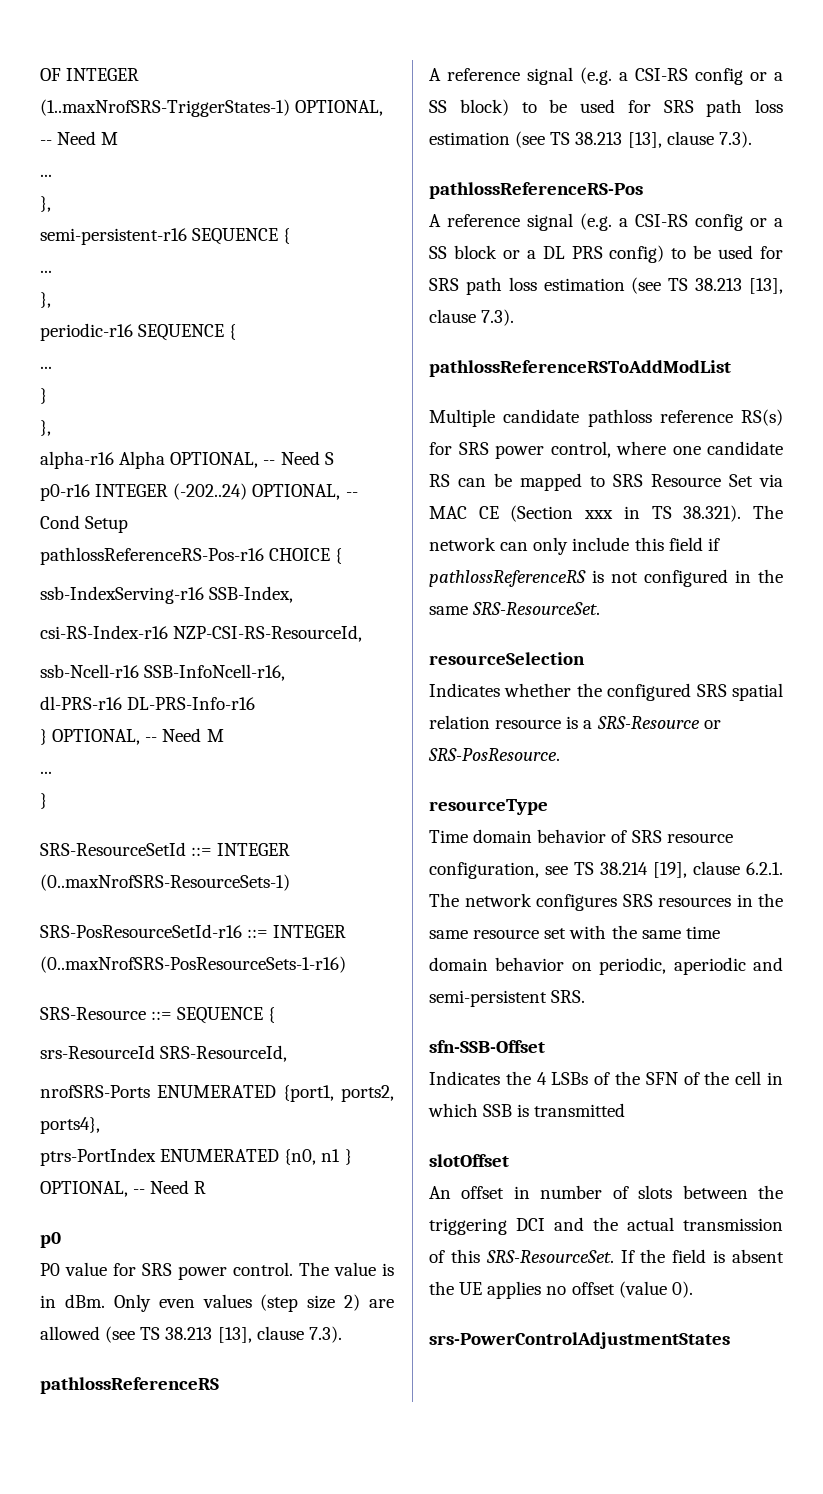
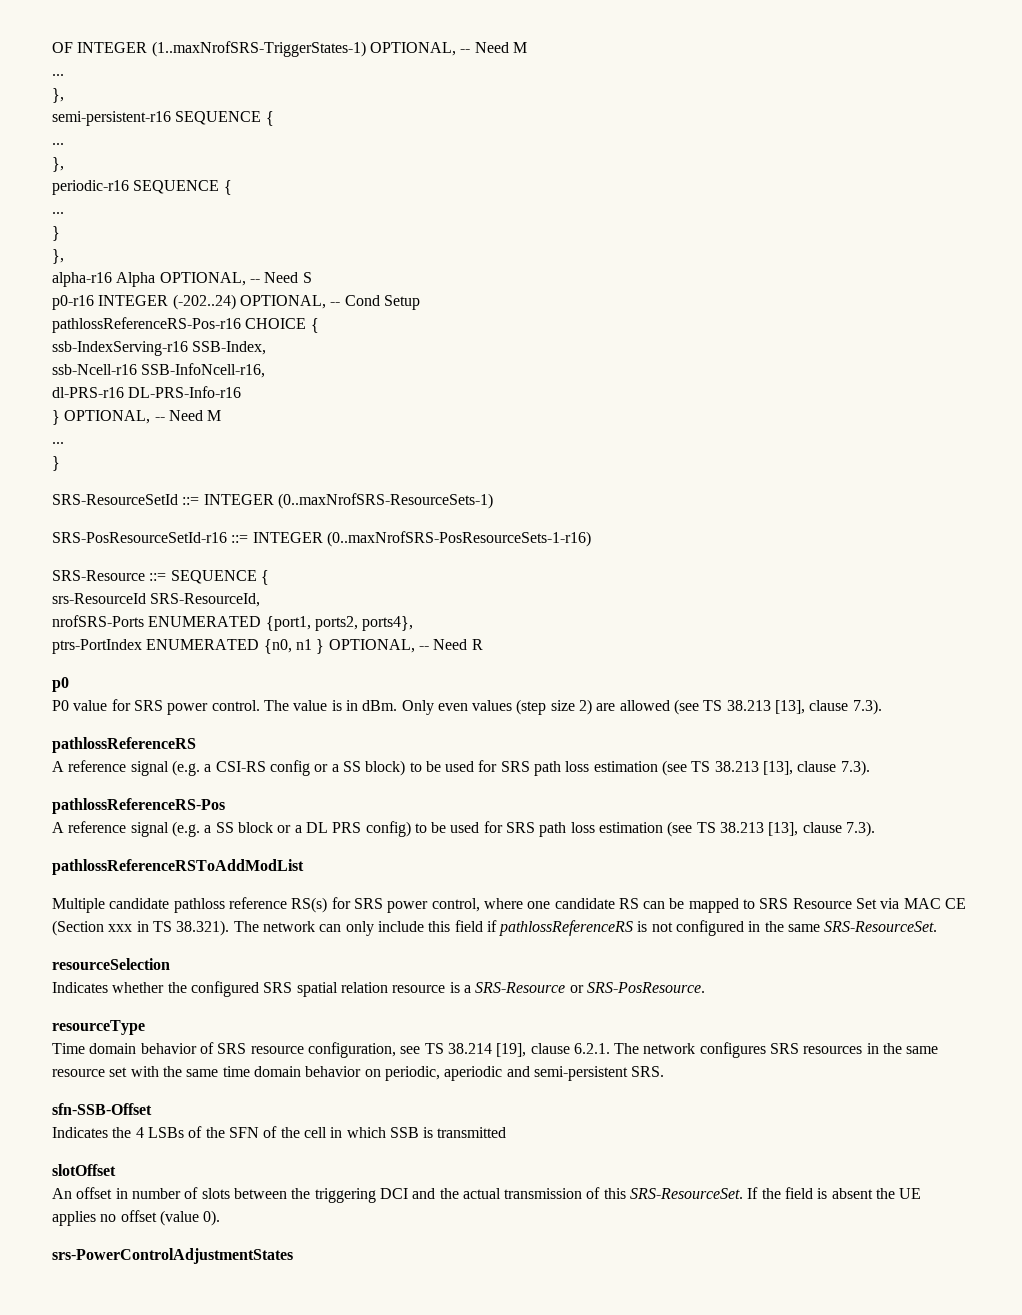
- csi-RS-Index-r16 NZP-CSI-RS-ResourceId,
- A reference signal (e.g. a CSI-RS config or a SS block or a DL PRS config) to be used for SRS path loss estimation (see TS 38.213 [13], clause 7.3).
+ A reference signal (e.g. a SS block or a DL PRS config) to be used for SRS path loss estimation (see TS 38.213 [13], clause 7.3).

